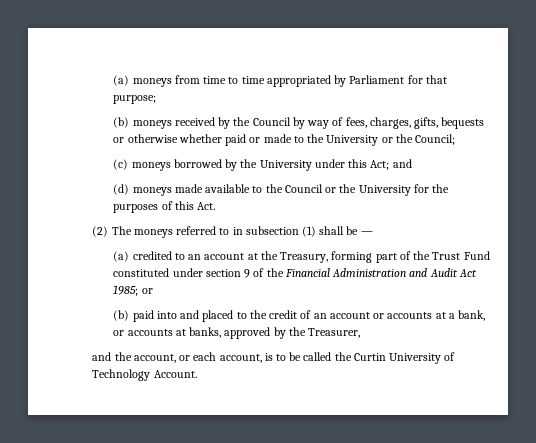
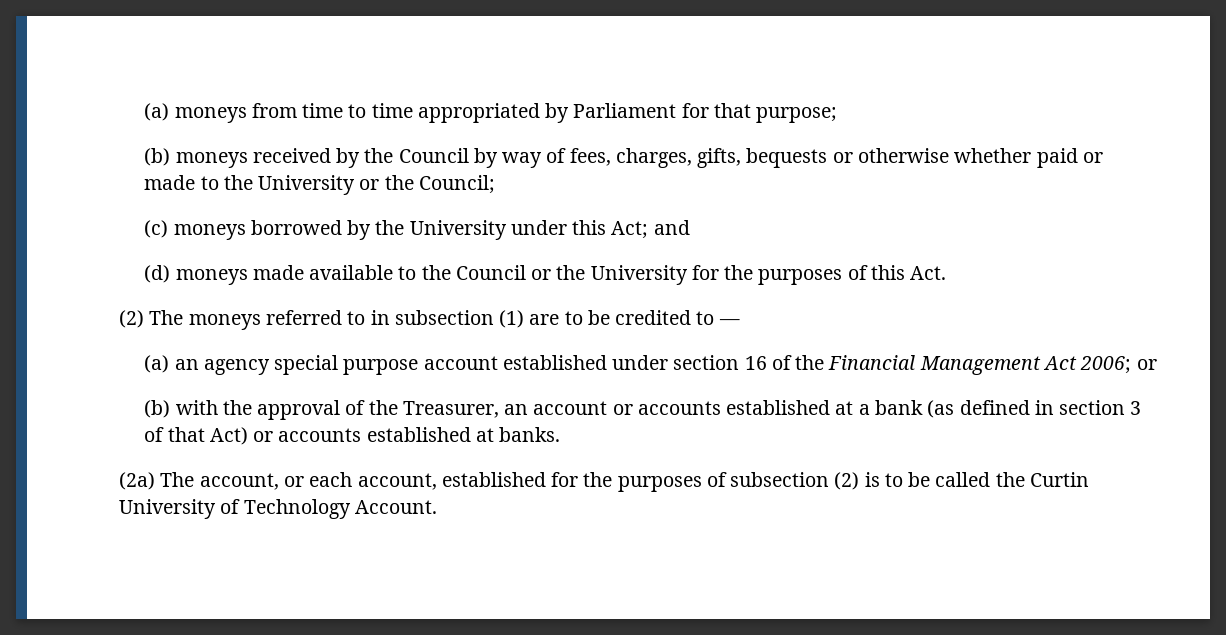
- (2) The moneys referred to in subsection (1) shall be —
- (a) credited to an account at the Treasury, forming part of the Trust Fund constituted under section 9 of the Financial Administration and Audit Act 1985; or
- (b) paid into and placed to the credit of an account or accounts at a bank, or accounts at banks, approved by the Treasurer,
- and the account, or each account, is to be called the Curtin University of Technology Account.
+ (2) The moneys referred to in subsection (1) are to be credited to —
+ (a) an agency special purpose account established under section 16 of the Financial Management Act 2006; or
+ (b) with the approval of the Treasurer, an account or accounts established at a bank (as defined in section 3 of that Act) or accounts established at banks.
+ (2a) The account, or each account, established for the purposes of subsection (2) is to be called the Curtin University of Technology Account.

